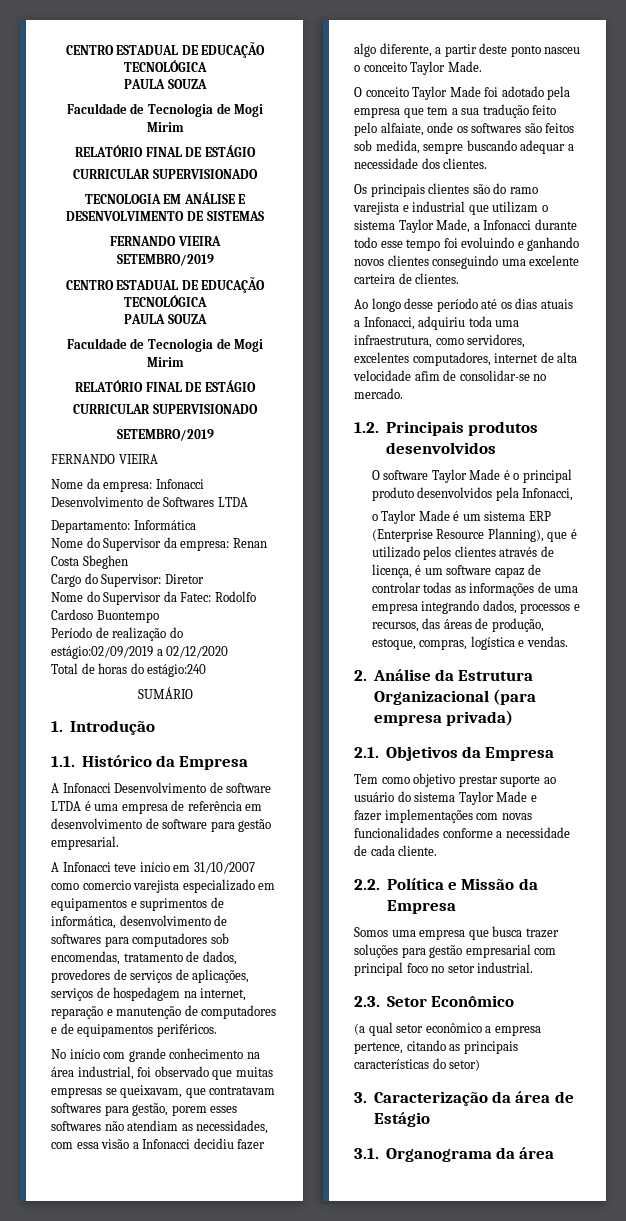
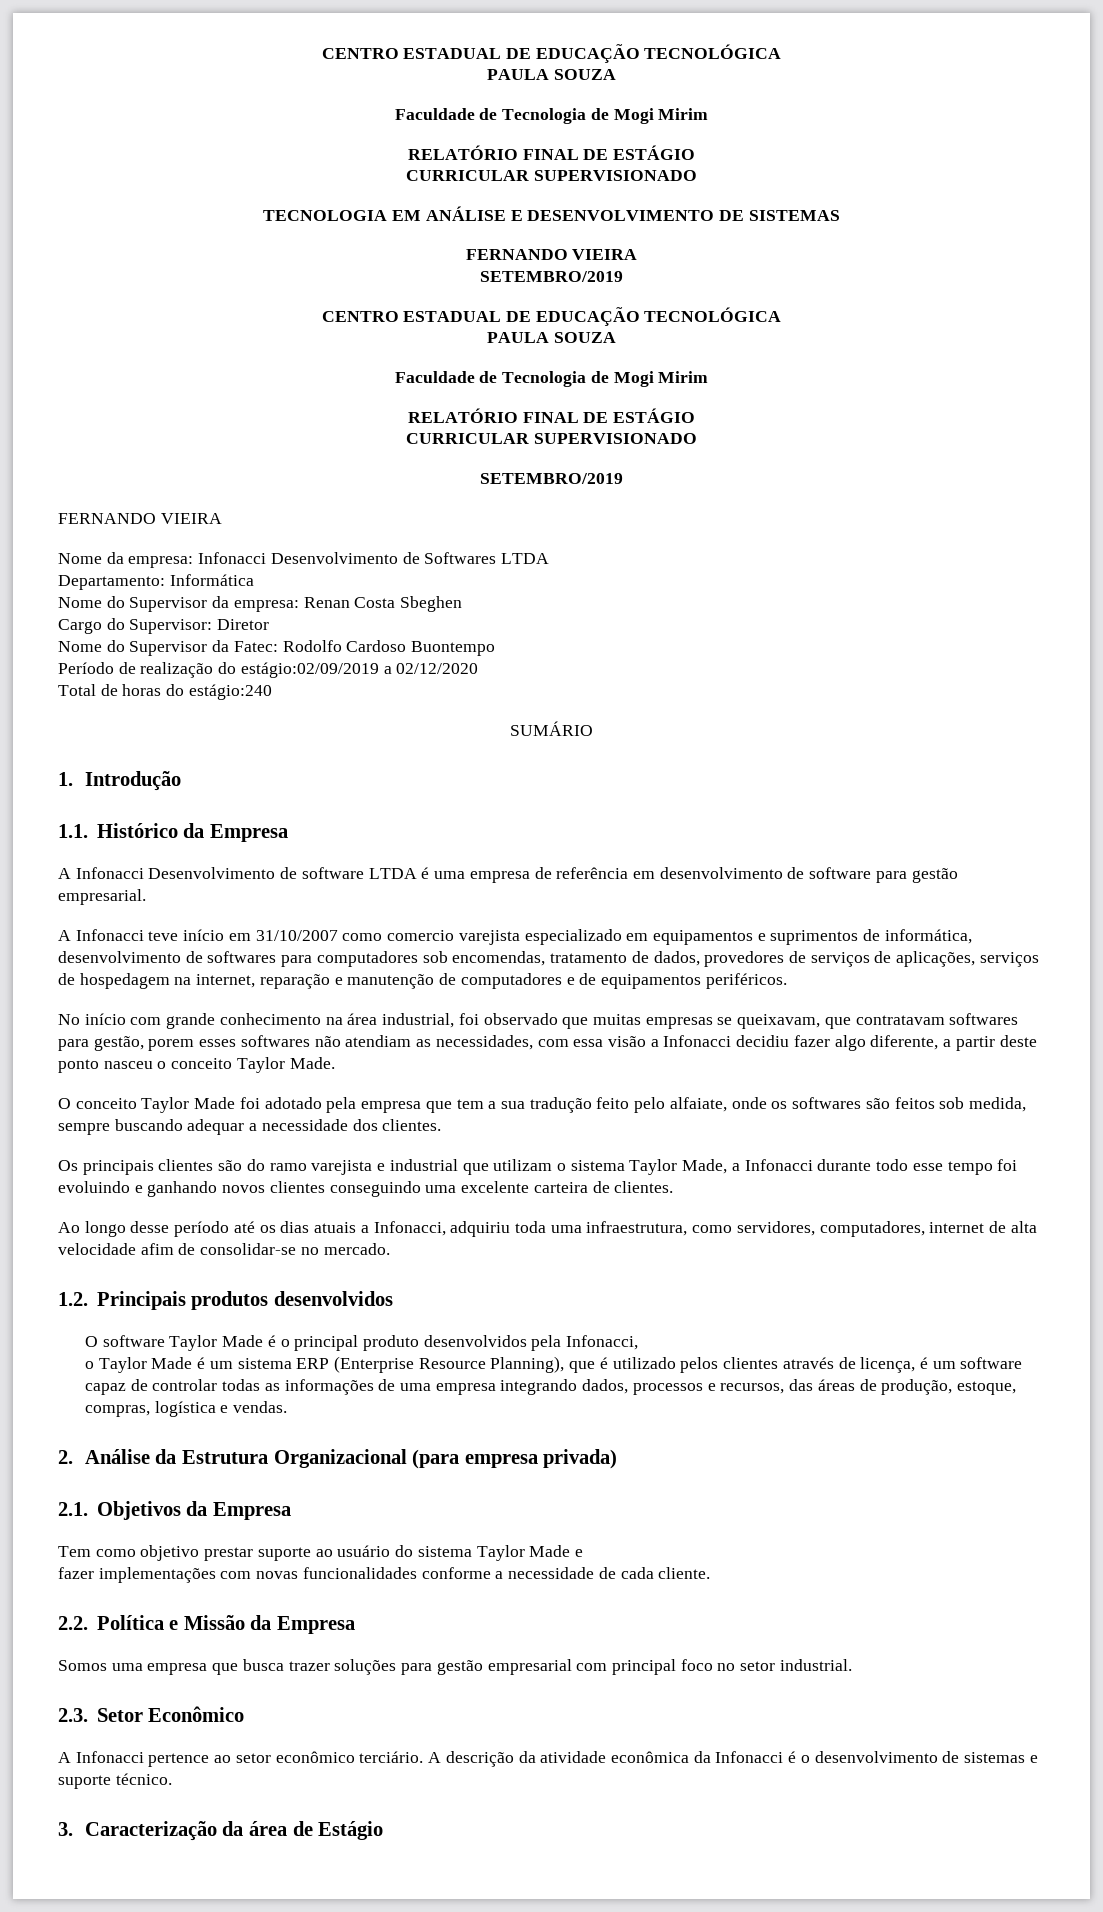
- Ao longo desse período até os dias atuais a Infonacci, adquiriu toda uma infraestrutura, como servidores, excelentes computadores, internet de alta velocidade afim de consolidar-se no mercado.
+ Ao longo desse período até os dias atuais a Infonacci, adquiriu toda uma infraestrutura, como servidores, computadores, internet de alta velocidade afim de consolidar-se no mercado.
- (a qual setor econômico a empresa pertence, citando as principais características do setor)
+ A Infonacci pertence ao setor econômico terciário. A descrição da atividade econômica da Infonacci é o desenvolvimento de sistemas e suporte técnico.
- 3.1. Organograma da área

